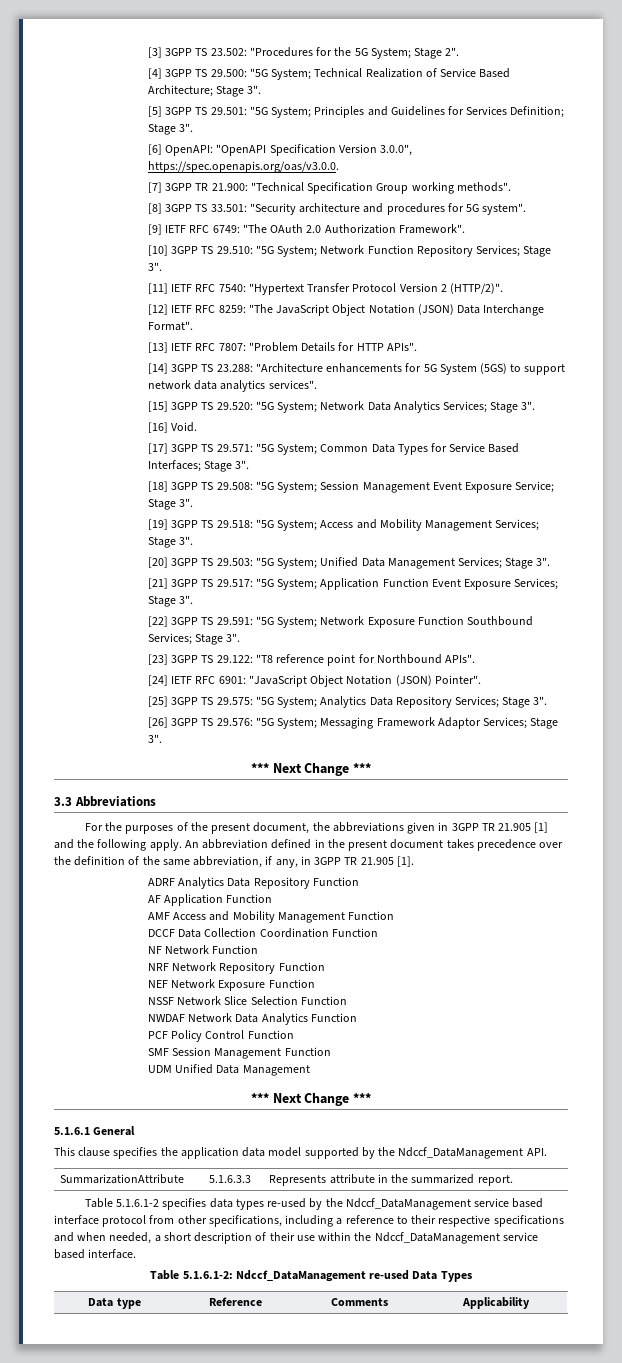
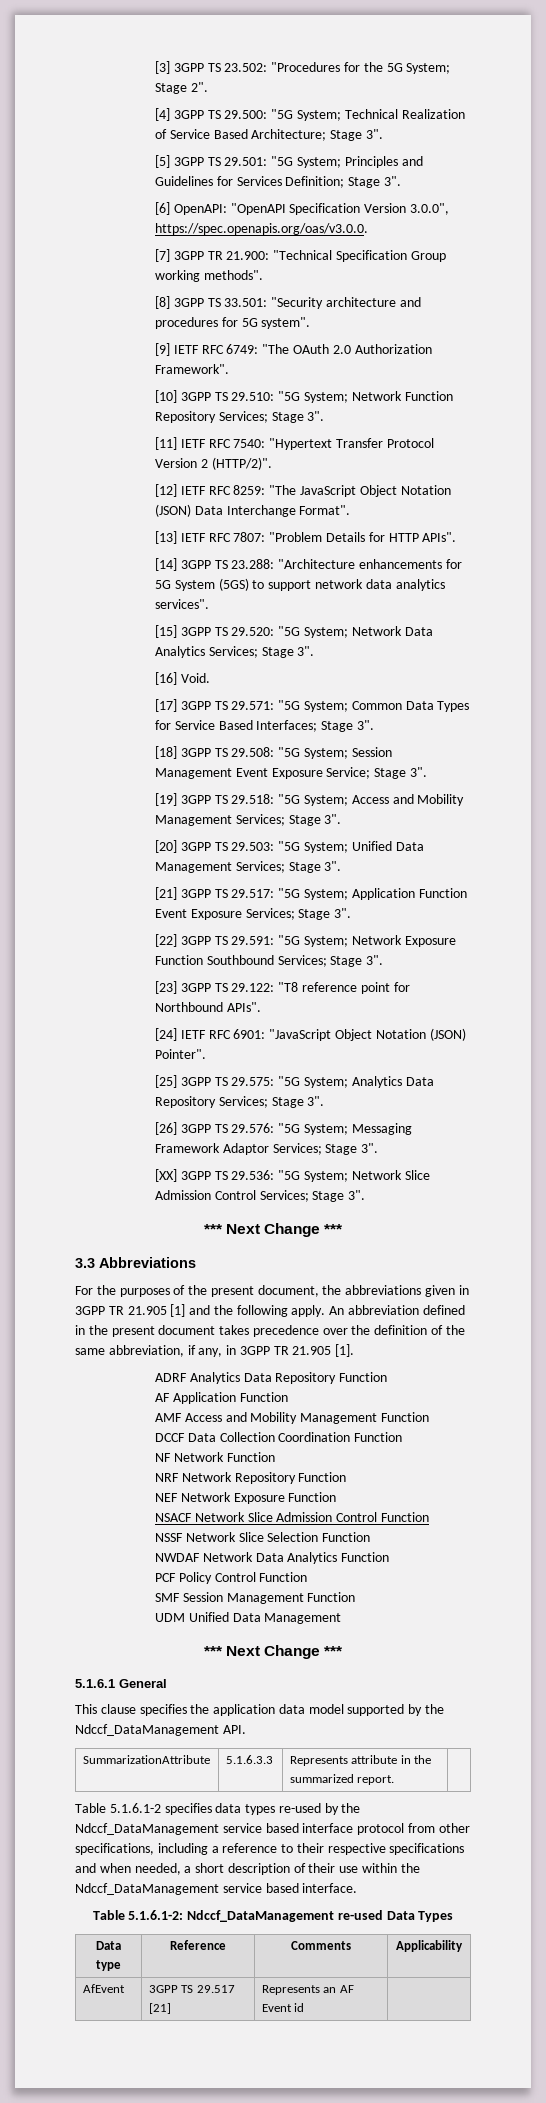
+ [XX] 3GPP TS 29.536: "5G System; Network Slice Admission Control Services; Stage 3".
+ NSACF Network Slice Admission Control Function
+ AfEvent | 3GPP TS 29.517 [21] | Represents an AF Event id |

